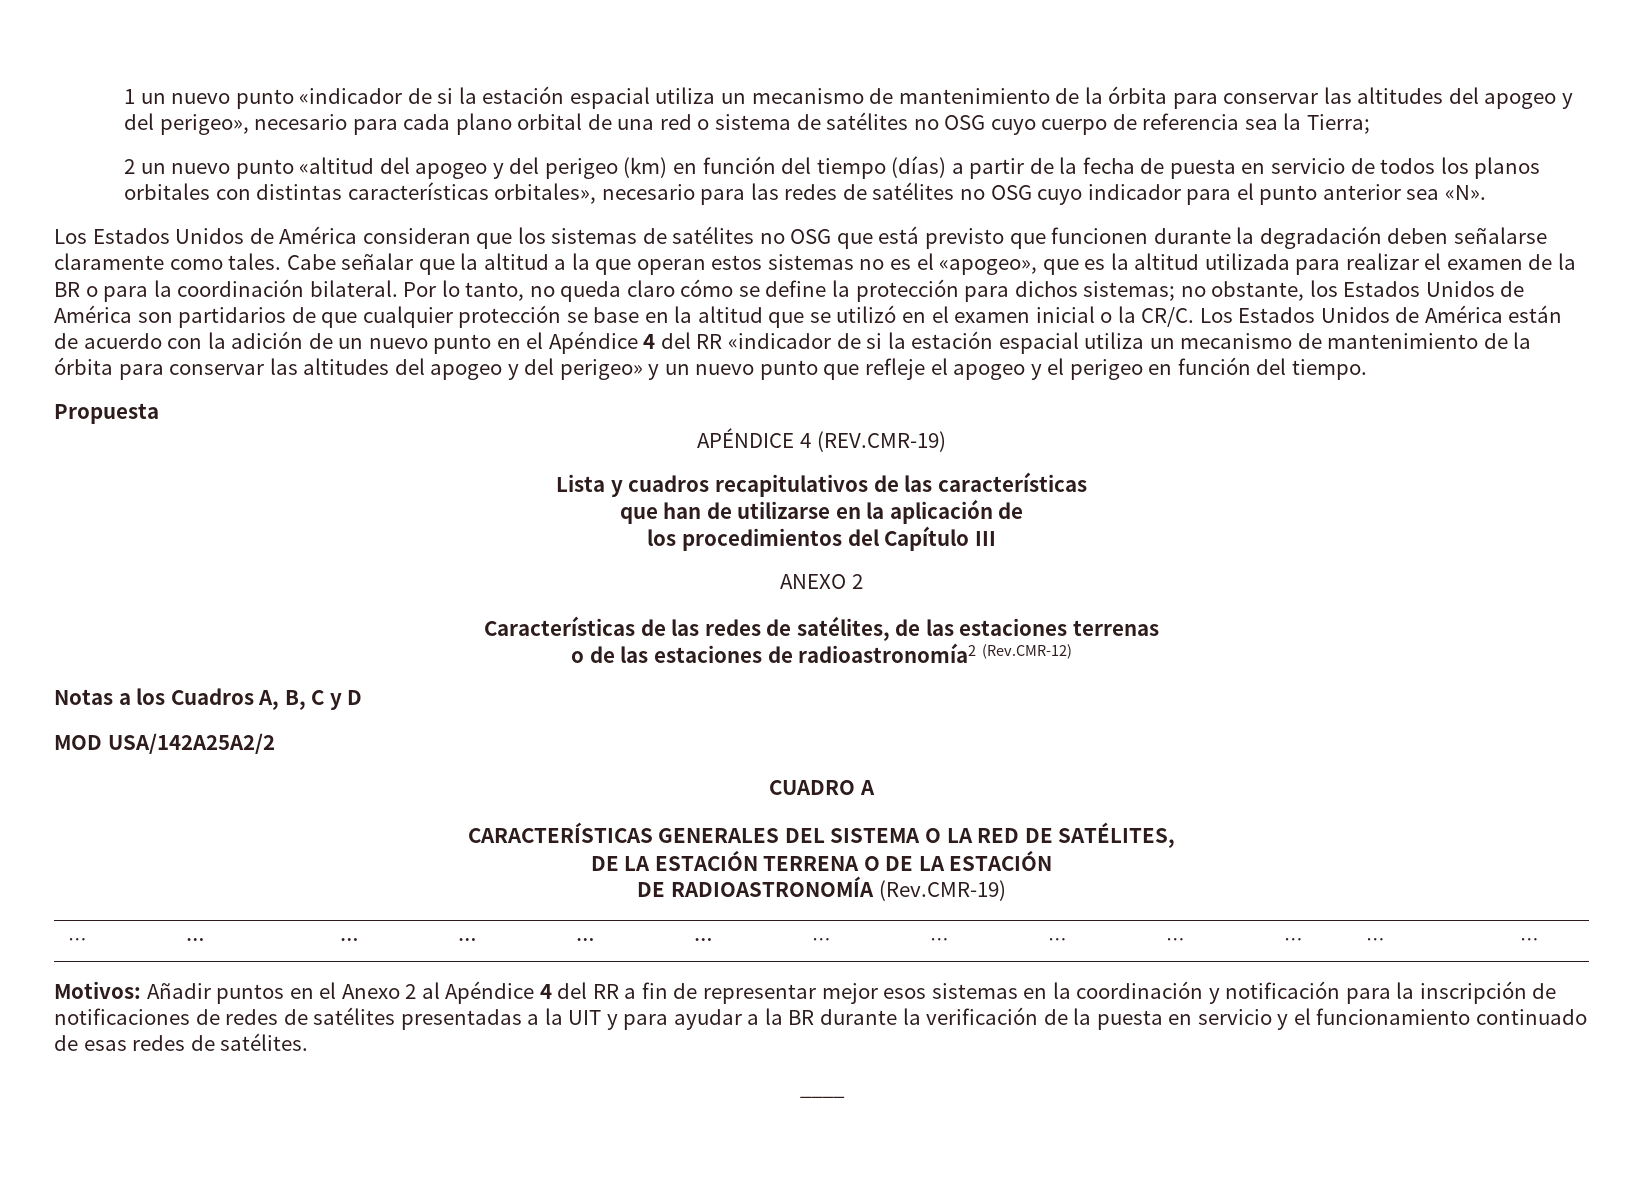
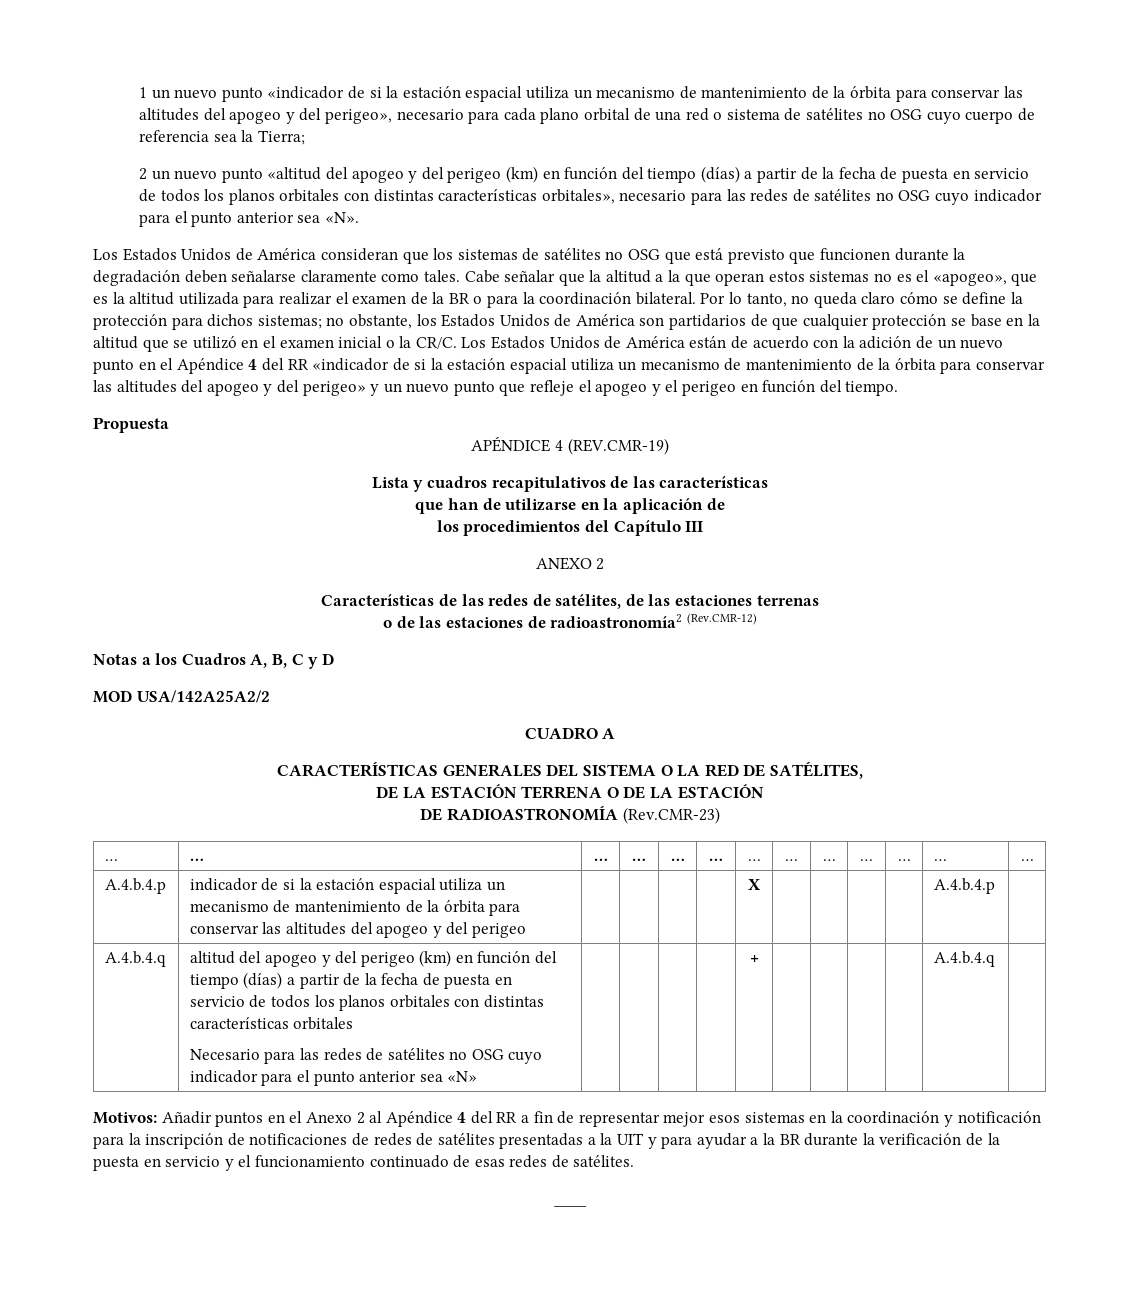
- DE RADIOASTRONOMÍA (Rev.CMR-19)
+ DE RADIOASTRONOMÍA (Rev.CMR-23)
+ A.4.b.4.p | indicador de si la estación espacial utiliza un mecanismo de mantenimiento de la órbita para conservar las altitudes del apogeo y del perigeo | | | | | X | | | | | A.4.b.4.p |
+ A.4.b.4.q | altitud del apogeo y del perigeo (km) en función del tiempo (días) a partir de la fecha de puesta en servicio de todos los planos orbitales con distintas características orbitales
+ Necesario para las redes de satélites no OSG cuyo indicador para el punto anterior sea «N» | | | | | + | | | | | A.4.b.4.q

